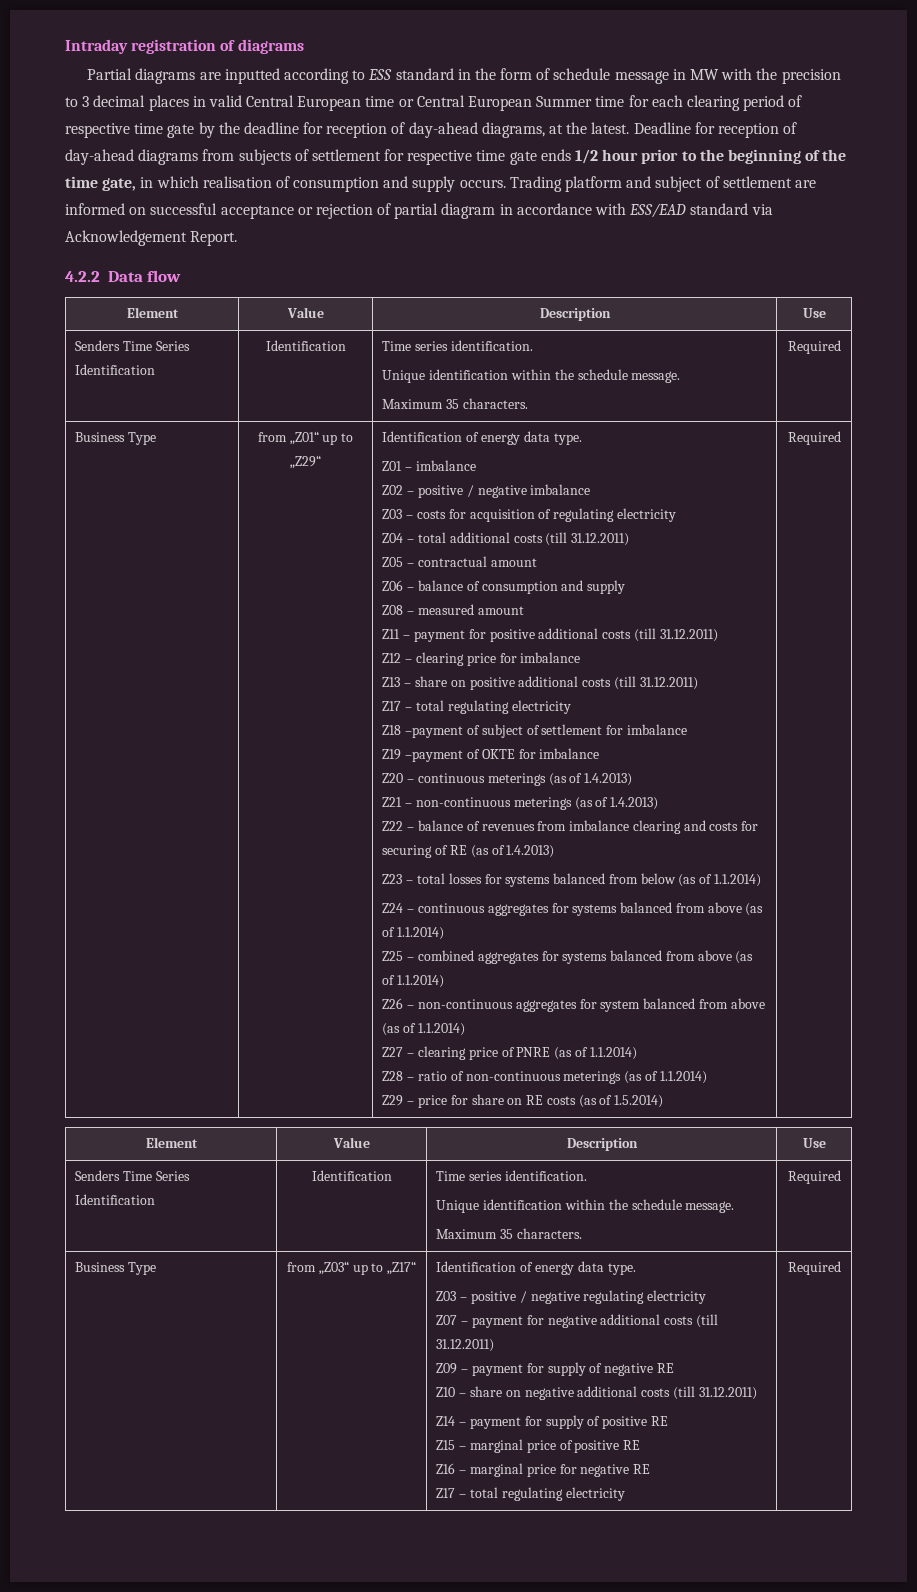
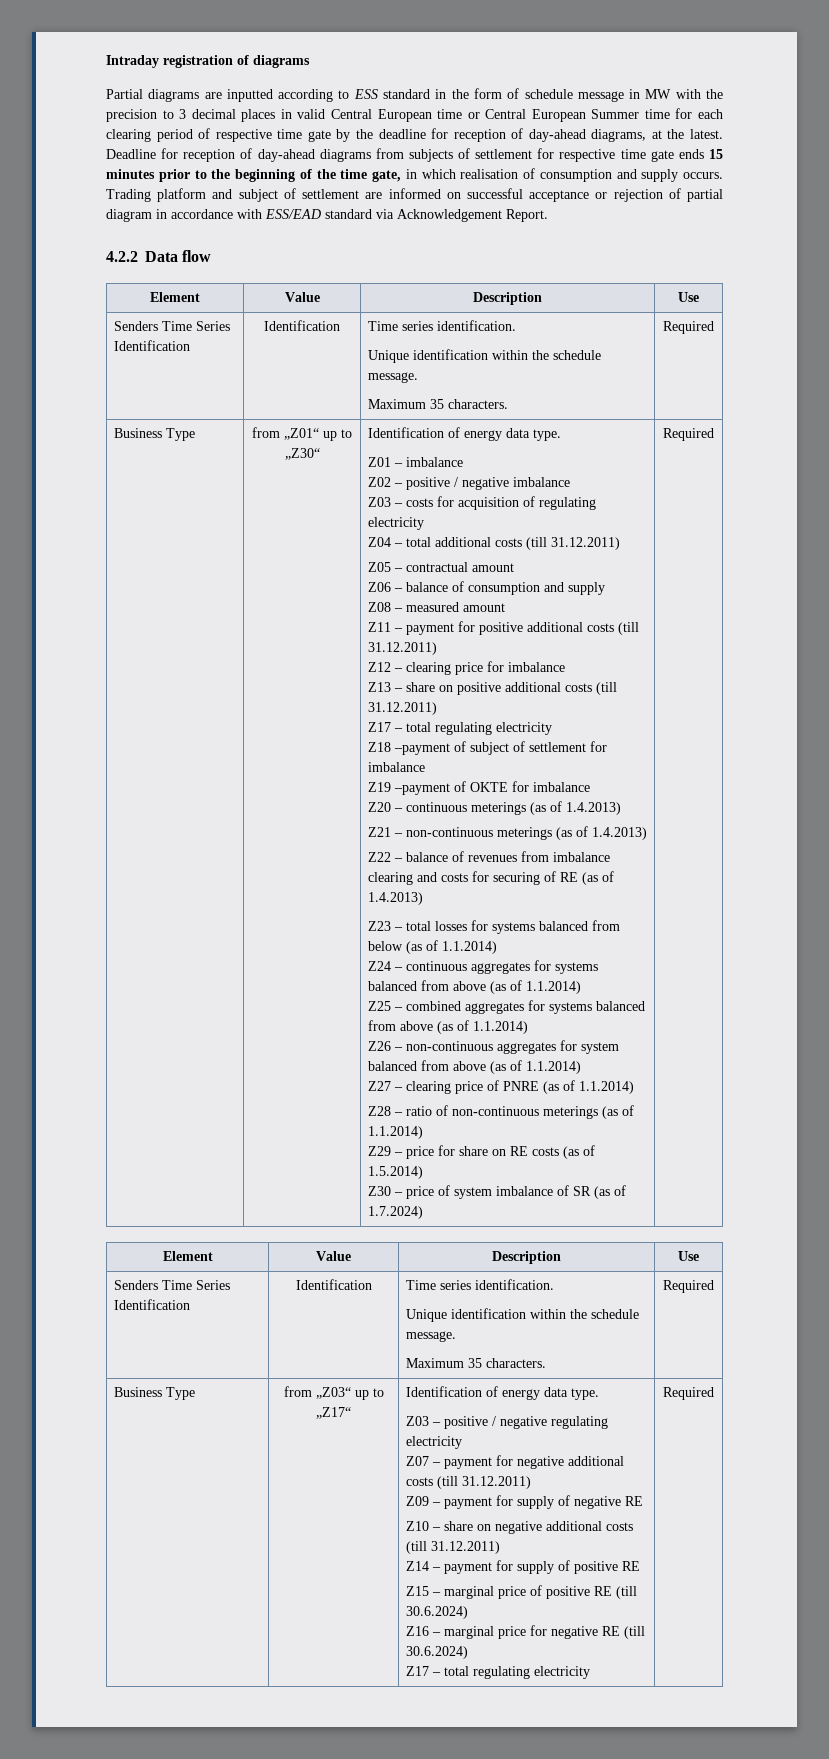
- Deadline for reception of day-ahead diagrams from subjects of settlement for respective time gate ends 1/2 hour prior to the beginning of the time gate, in which realisation of consumption and supply occurs.
+ Deadline for reception of day-ahead diagrams from subjects of settlement for respective time gate ends 15 minutes prior to the beginning of the time gate, in which realisation of consumption and supply occurs.
- from „Z01“ up to „Z29“
+ from „Z01“ up to „Z30“
+ Z30 – price of system imbalance of SR (as of 1.7.2024)
- Z15 – marginal price of positive RE
+ Z15 – marginal price of positive RE (till 30.6.2024)
- Z16 – marginal price for negative RE
+ Z16 – marginal price for negative RE (till 30.6.2024)

